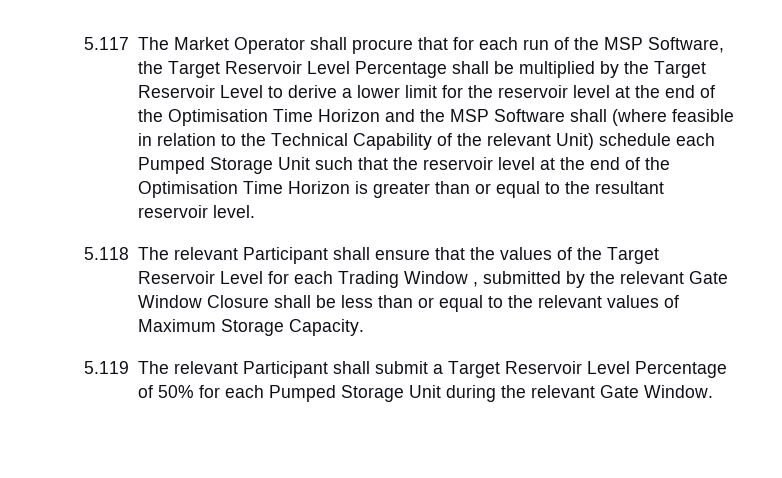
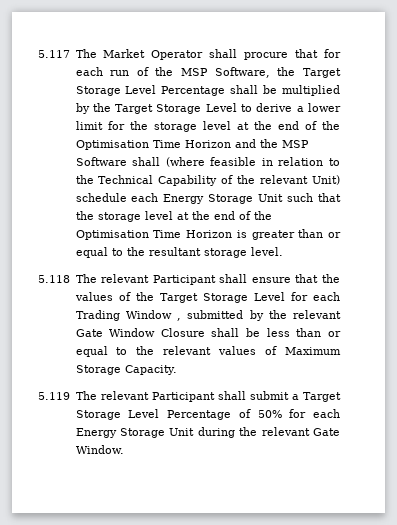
- 5.117 The Market Operator shall procure that for each run of the MSP Software, the Target Reservoir Level Percentage shall be multiplied by the Target Reservoir Level to derive a lower limit for the reservoir level at the end of the Optimisation Time Horizon and the MSP Software shall (where feasible in relation to the Technical Capability of the relevant Unit) schedule each Pumped Storage Unit such that the reservoir level at the end of the Optimisation Time Horizon is greater than or equal to the resultant reservoir level.
+ 5.117 The Market Operator shall procure that for each run of the MSP Software, the Target Storage Level Percentage shall be multiplied by the Target Storage Level to derive a lower limit for the storage level at the end of the Optimisation Time Horizon and the MSP Software shall (where feasible in relation to the Technical Capability of the relevant Unit) schedule each Energy Storage Unit such that the storage level at the end of the Optimisation Time Horizon is greater than or equal to the resultant storage level.
- 5.118 The relevant Participant shall ensure that the values of the Target Reservoir Level for each Trading Window , submitted by the relevant Gate Window Closure shall be less than or equal to the relevant values of Maximum Storage Capacity.
+ 5.118 The relevant Participant shall ensure that the values of the Target Storage Level for each Trading Window , submitted by the relevant Gate Window Closure shall be less than or equal to the relevant values of Maximum Storage Capacity.
- 5.119 The relevant Participant shall submit a Target Reservoir Level Percentage of 50% for each Pumped Storage Unit during the relevant Gate Window.
+ 5.119 The relevant Participant shall submit a Target Storage Level Percentage of 50% for each Energy Storage Unit during the relevant Gate Window.

